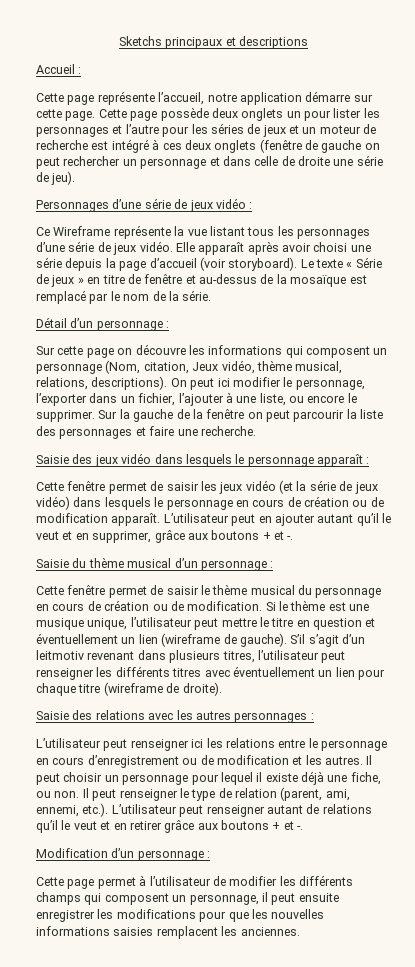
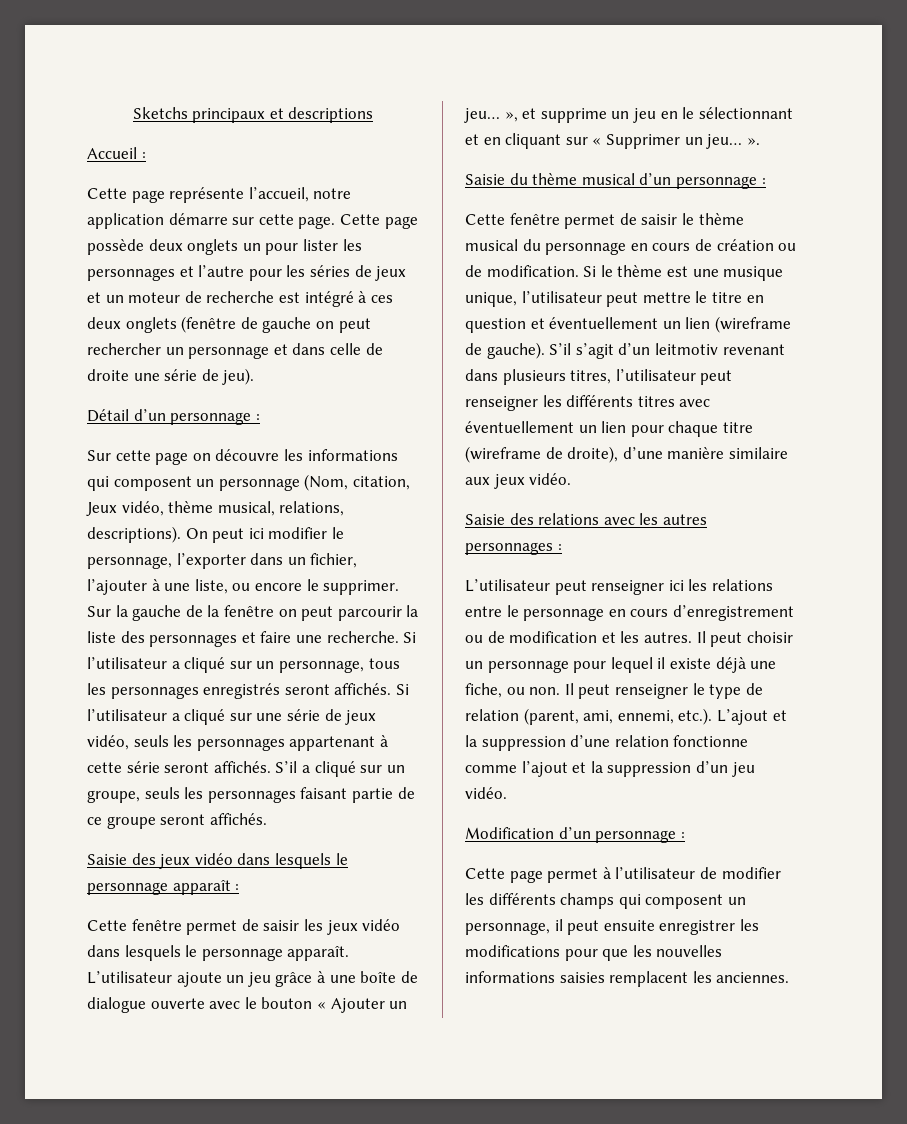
- Personnages d’une série de jeux vidéo :
- Ce Wireframe représente la vue listant tous les personnages d’une série de jeux vidéo. Elle apparaît après avoir choisi une série depuis la page d’accueil (voir storyboard). Le texte « Série de jeux » en titre de fenêtre et au-dessus de la mosaïque est remplacé par le nom de la série.
+ Si l’utilisateur a cliqué sur un personnage, tous les personnages enregistrés seront affichés. Si l’utilisateur a cliqué sur une série de jeux vidéo, seuls les personnages appartenant à cette série seront affichés. S’il a cliqué sur un groupe, seuls les personnages faisant partie de ce groupe seront affichés.
- Cette fenêtre permet de saisir les jeux vidéo (et la série de jeux vidéo) dans lesquels le personnage en cours de création ou de modification apparaît. L’utilisateur peut en ajouter autant qu’il le veut et en supprimer, grâce aux boutons + et -.
+ Cette fenêtre permet de saisir les jeux vidéo dans lesquels le personnage apparaît. L’utilisateur ajoute un jeu grâce à une boîte de dialogue ouverte avec le bouton « Ajouter un jeu… », et supprime un jeu en le sélectionnant et en cliquant sur « Supprimer un jeu… ».
- S’il s’agit d’un leitmotiv revenant dans plusieurs titres, l’utilisateur peut renseigner les différents titres avec éventuellement un lien pour chaque titre (wireframe de droite).
+ S’il s’agit d’un leitmotiv revenant dans plusieurs titres, l’utilisateur peut renseigner les différents titres avec éventuellement un lien pour chaque titre (wireframe de droite), d’une manière similaire aux jeux vidéo.
- Il peut renseigner le type de relation (parent, ami, ennemi, etc.). L’utilisateur peut renseigner autant de relations qu’il le veut et en retirer grâce aux boutons + et -.
+ Il peut renseigner le type de relation (parent, ami, ennemi, etc.). L’ajout et la suppression d’une relation fonctionne comme l’ajout et la suppression d’un jeu vidéo.

